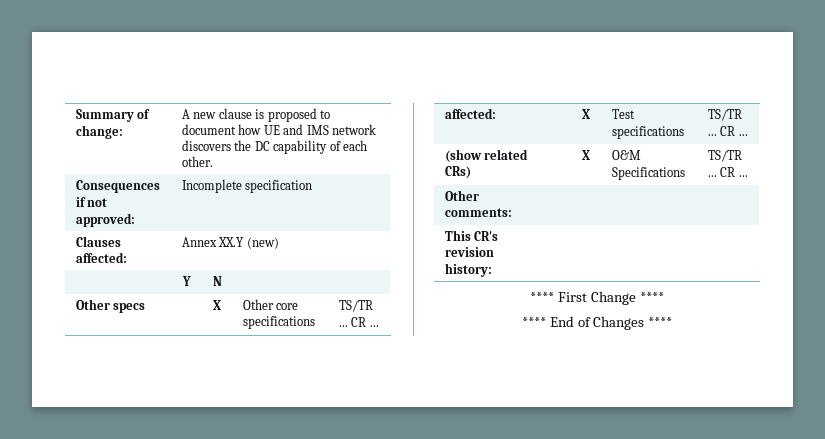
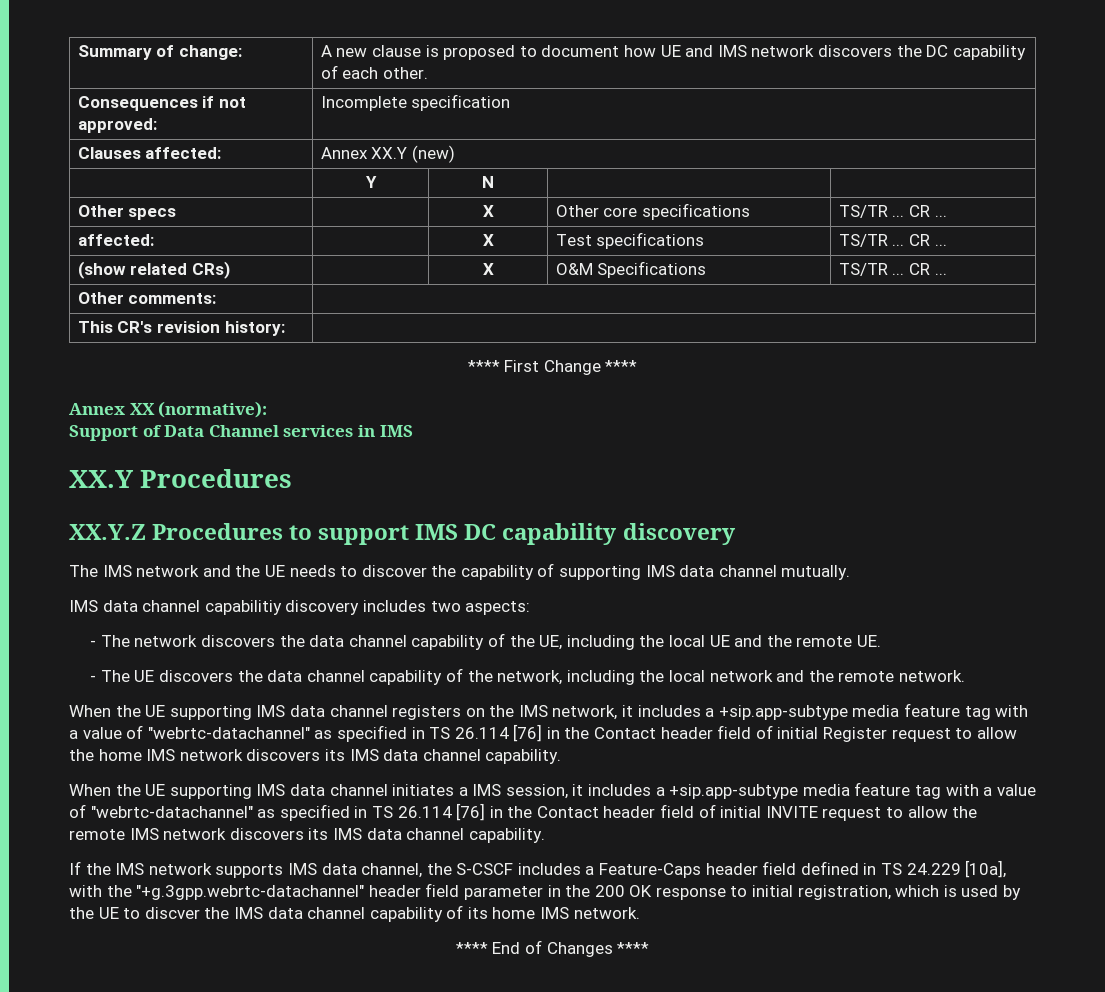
+ Annex XX (normative):
+ Support of Data Channel services in IMS
+ XX.Y Procedures
+ XX.Y.Z Procedures to support IMS DC capability discovery
+ The IMS network and the UE needs to discover the capability of supporting IMS data channel mutually.
+ IMS data channel capabilitiy discovery includes two aspects:
+ - The network discovers the data channel capability of the UE, including the local UE and the remote UE.
+ - The UE discovers the data channel capability of the network, including the local network and the remote network.
+ When the UE supporting IMS data channel registers on the IMS network, it includes a +sip.app-subtype media feature tag with a value of "webrtc-datachannel" as specified in TS 26.114 [76] in the Contact header field of initial Register request to allow the home IMS network discovers its IMS data channel capability.
+ When the UE supporting IMS data channel initiates a IMS session, it includes a +sip.app-subtype media feature tag with a value of "webrtc-datachannel" as specified in TS 26.114 [76] in the Contact header field of initial INVITE request to allow the remote IMS network discovers its IMS data channel capability.
+ If the IMS network supports IMS data channel, the S-CSCF includes a Feature-Caps header field defined in TS 24.229 [10a], with the "+g.3gpp.webrtc-datachannel" header field parameter in the 200 OK response to initial registration, which is used by the UE to discver the IMS data channel capability of its home IMS network.

